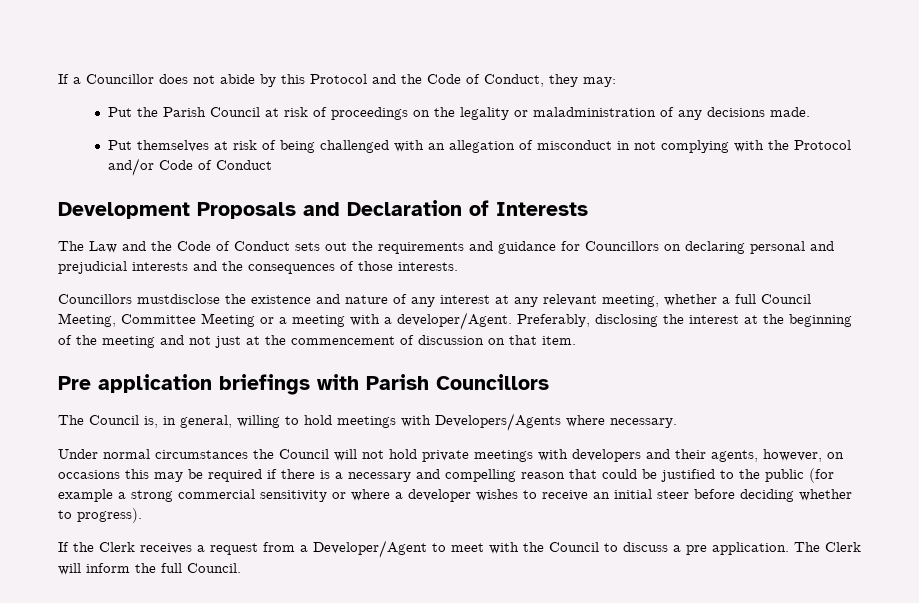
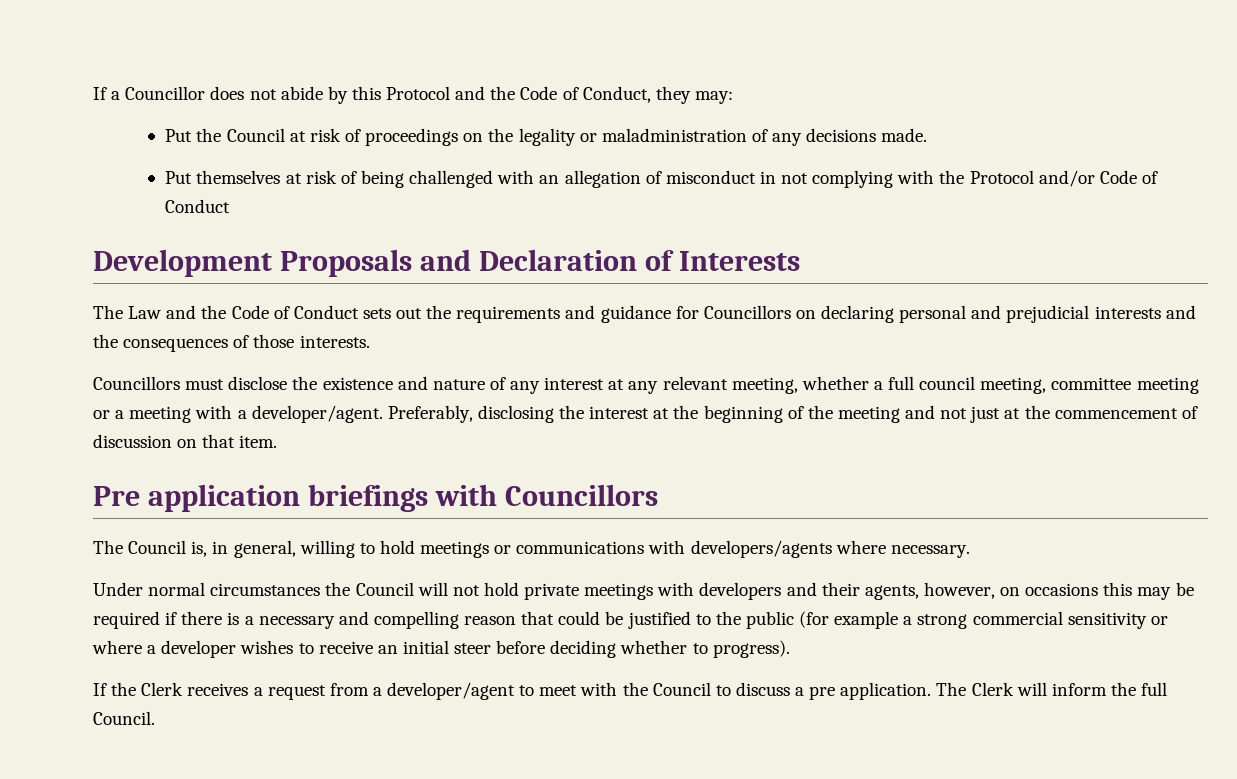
- Put the Parish Council at risk of proceedings on the legality or maladministration of any decisions made.
+ Put the Council at risk of proceedings on the legality or maladministration of any decisions made.
- Councillors mustdisclose the existence and nature of any interest at any relevant meeting, whether a full Council Meeting, Committee Meeting or a meeting with a developer/Agent.
+ Councillors must disclose the existence and nature of any interest at any relevant meeting, whether a full council meeting, committee meeting or a meeting with a developer/agent.
- Pre application briefings with Parish Councillors
+ Pre application briefings with Councillors
- The Council is, in general, willing to hold meetings with Developers/Agents where necessary.
+ The Council is, in general, willing to hold meetings or communications with developers/agents where necessary.
- If the Clerk receives a request from a Developer/Agent to meet with the Council to discuss a pre application.
+ If the Clerk receives a request from a developer/agent to meet with the Council to discuss a pre application.

